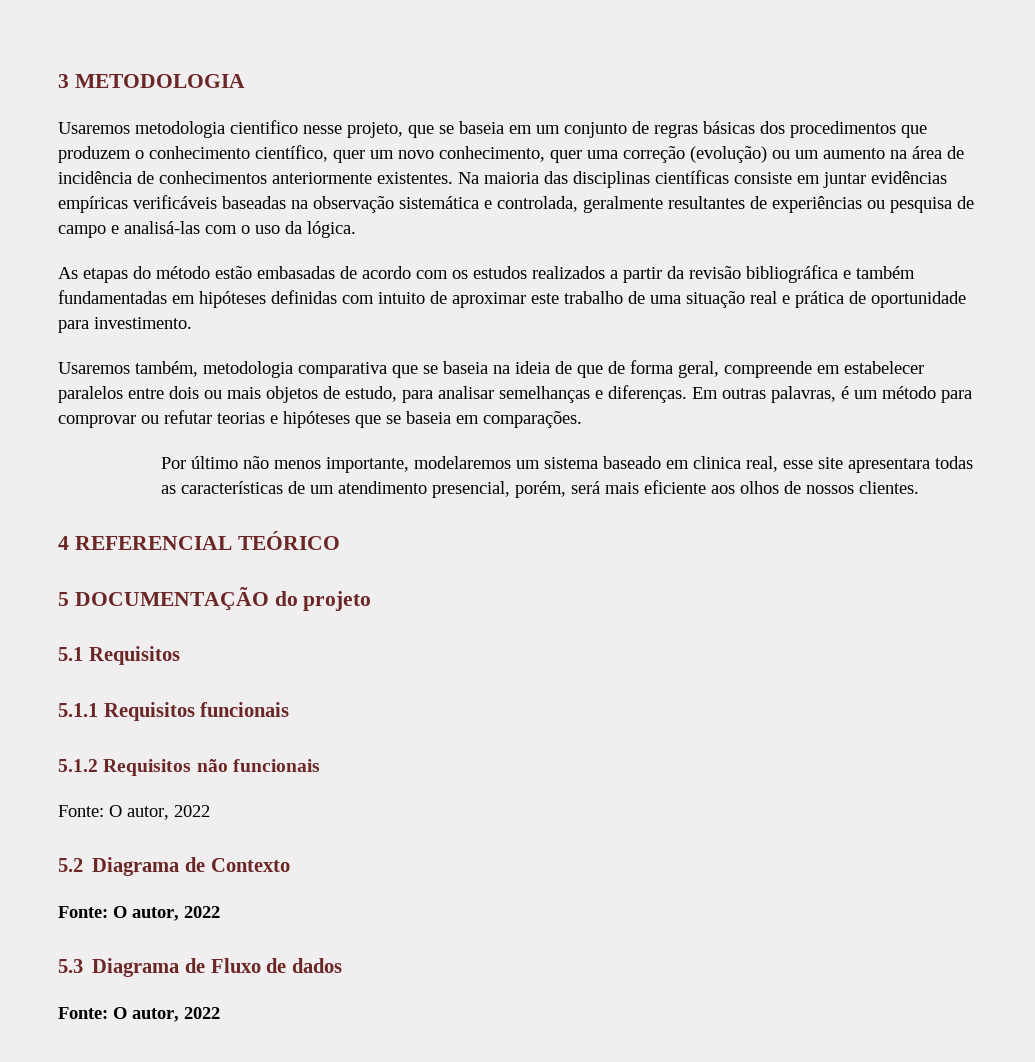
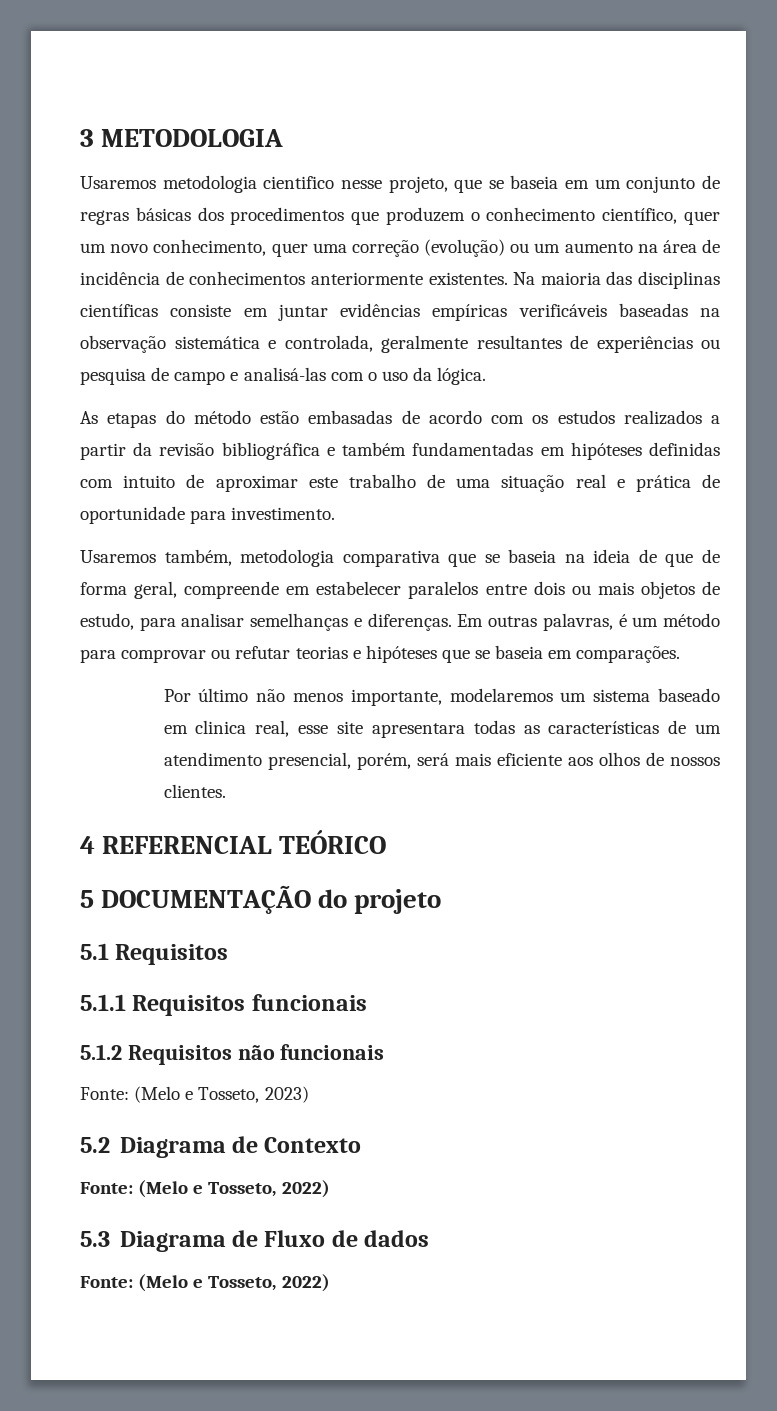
  5.1.2 Requisitos não funcionais
- Fonte: O autor, 2022
+ Fonte: (Melo e Tosseto, 2023)
  5.2 Diagrama de Contexto
- Fonte: O autor, 2022
+ Fonte: (Melo e Tosseto, 2022)
  5.3 Diagrama de Fluxo de dados
- Fonte: O autor, 2022
+ Fonte: (Melo e Tosseto, 2022)

